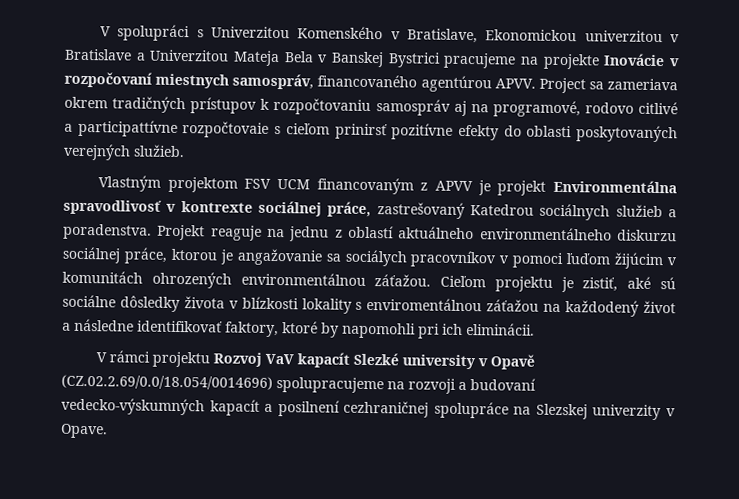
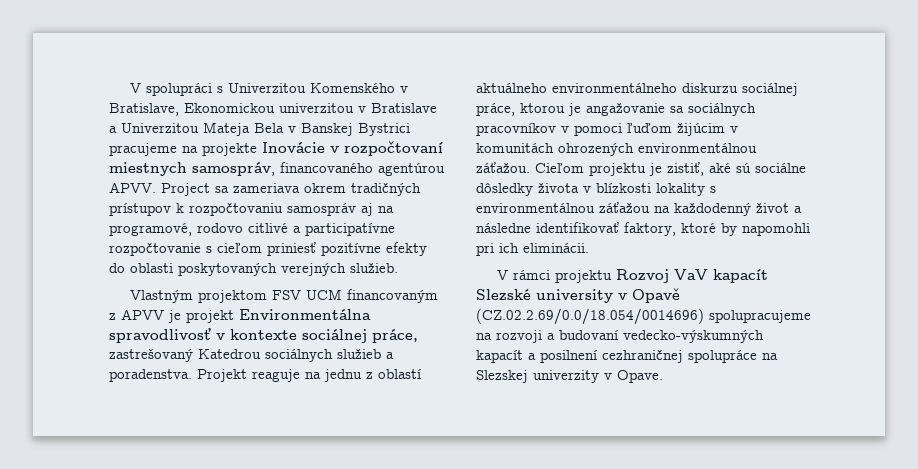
- V spolupráci s Univerzitou Komenského v Bratislave, Ekonomickou univerzitou v Bratislave a Univerzitou Mateja Bela v Banskej Bystrici pracujeme na projekte Inovácie v rozpočovaní miestnych samospráv, financovaného agentúrou APVV.
+ V spolupráci s Univerzitou Komenského v Bratislave, Ekonomickou univerzitou v Bratislave a Univerzitou Mateja Bela v Banskej Bystrici pracujeme na projekte Inovácie v rozpočtovaní miestnych samospráv, financovaného agentúrou APVV.
- Project sa zameriava okrem tradičných prístupov k rozpočtovaniu samospráv aj na programové, rodovo citlivé a participattívne rozpočtovaie s cieľom prinirsť pozitívne efekty do oblasti poskytovaných verejných služieb.
+ Project sa zameriava okrem tradičných prístupov k rozpočtovaniu samospráv aj na programové, rodovo citlivé a participatívne rozpočtovanie s cieľom priniesť pozitívne efekty do oblasti poskytovaných verejných služieb.
- Vlastným projektom FSV UCM financovaným z APVV je projekt Environmentálna spravodlivosť v kontrexte sociálnej práce, zastrešovaný Katedrou sociálnych služieb a poradenstva.
+ Vlastným projektom FSV UCM financovaným z APVV je projekt Environmentálna spravodlivosť v kontexte sociálnej práce, zastrešovaný Katedrou sociálnych služieb a poradenstva.
- Projekt reaguje na jednu z oblastí aktuálneho environmentálneho diskurzu sociálnej práce, ktorou je angažovanie sa sociálych pracovníkov v pomoci ľuďom žijúcim v komunitách ohrozených environmentálnou záťažou.
+ Projekt reaguje na jednu z oblastí aktuálneho environmentálneho diskurzu sociálnej práce, ktorou je angažovanie sa sociálnych pracovníkov v pomoci ľuďom žijúcim v komunitách ohrozených environmentálnou záťažou.
- Cieľom projektu je zistiť, aké sú sociálne dôsledky života v blízkosti lokality s enviromentálnou záťažou na každodený život a následne identifikovať faktory, ktoré by napomohli pri ich eliminácii.
+ Cieľom projektu je zistiť, aké sú sociálne dôsledky života v blízkosti lokality s environmentálnou záťažou na každodenný život a následne identifikovať faktory, ktoré by napomohli pri ich eliminácii.
- V rámci projektu Rozvoj VaV kapacít Slezké university v Opavě (CZ.02.2.69/0.0/18.054/0014696) spolupracujeme na rozvoji a budovaní vedecko-výskumných kapacít a posilnení cezhraničnej spolupráce na Slezskej univerzity v Opave.
+ V rámci projektu Rozvoj VaV kapacít Slezské university v Opavě (CZ.02.2.69/0.0/18.054/0014696) spolupracujeme na rozvoji a budovaní vedecko-výskumných kapacít a posilnení cezhraničnej spolupráce na Slezskej univerzity v Opave.

